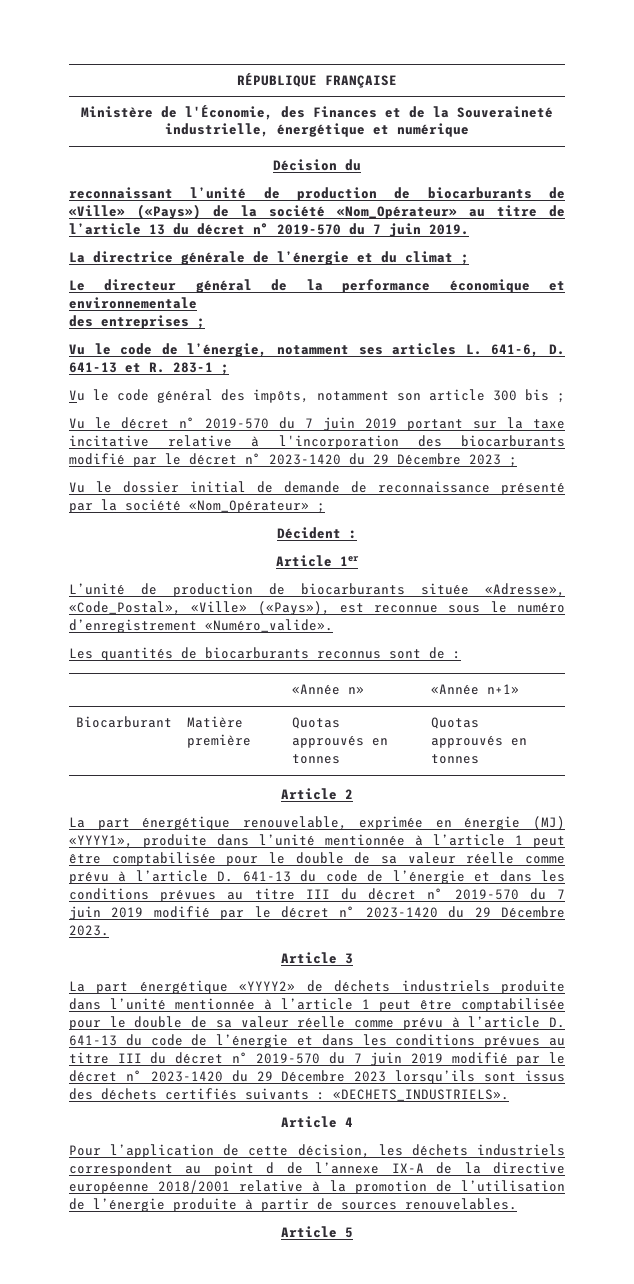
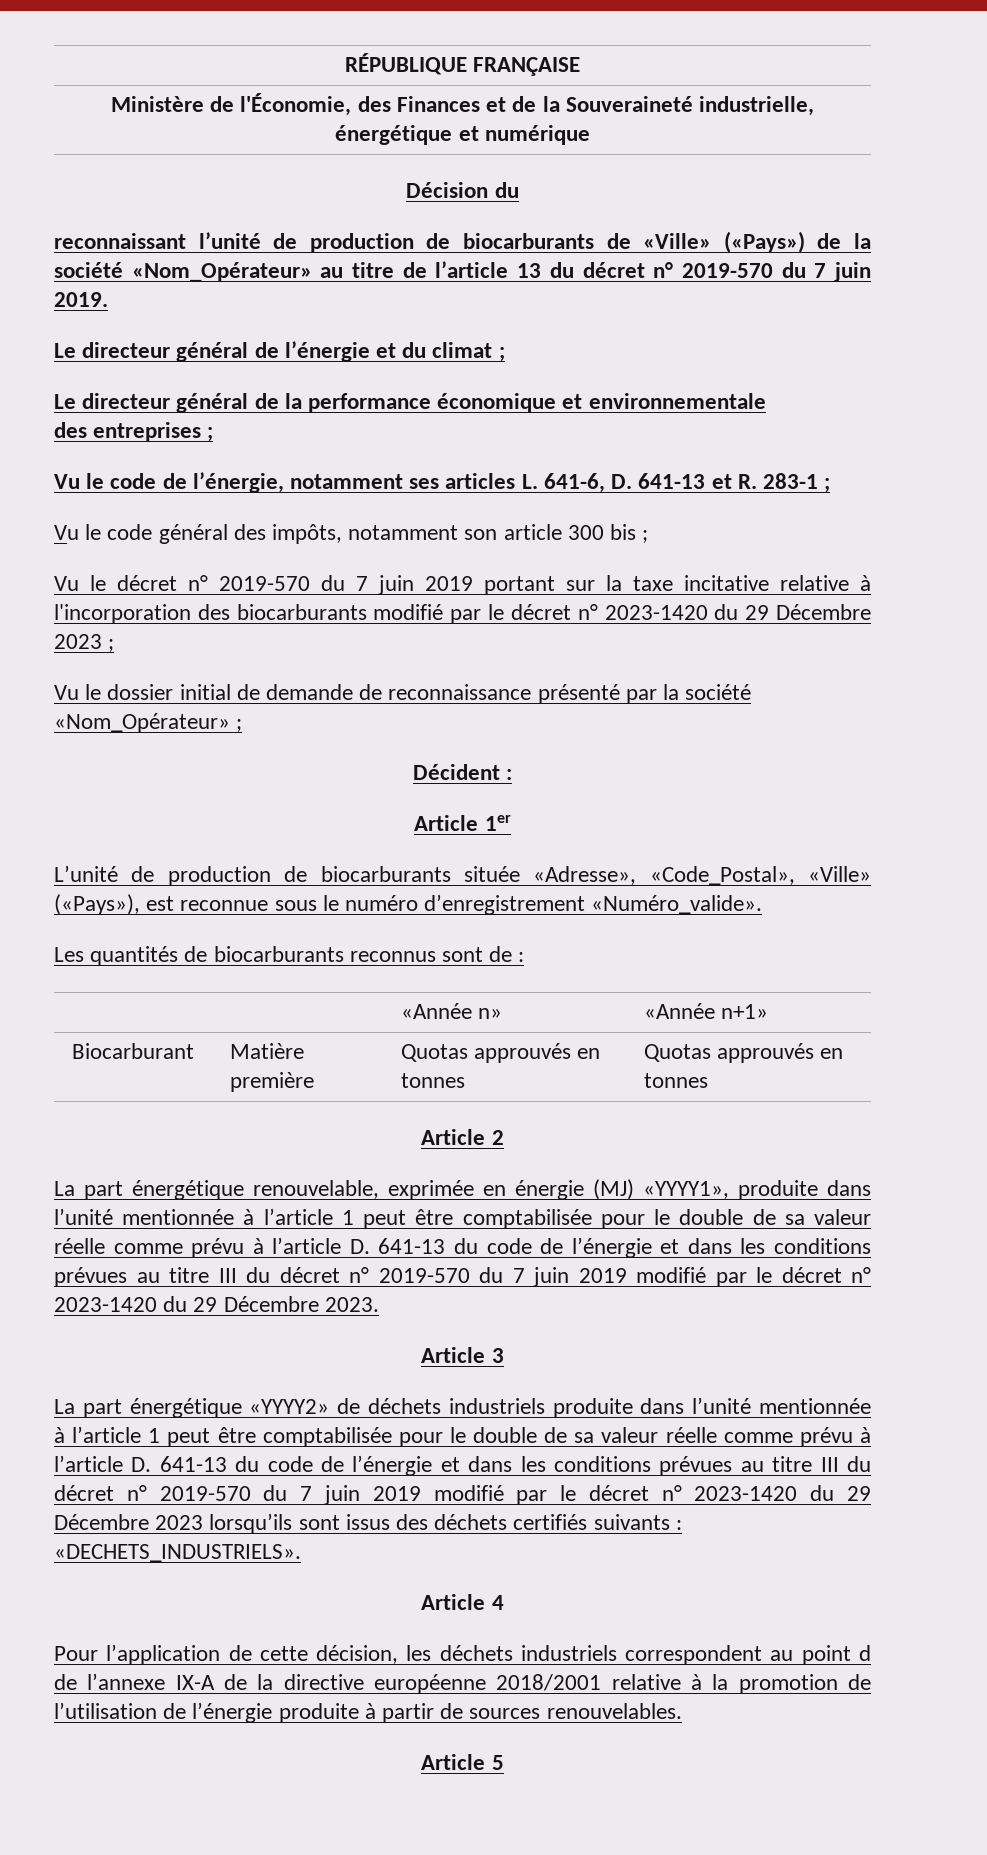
- La directrice générale de l’énergie et du climat ;
+ Le directeur général de l’énergie et du climat ;

